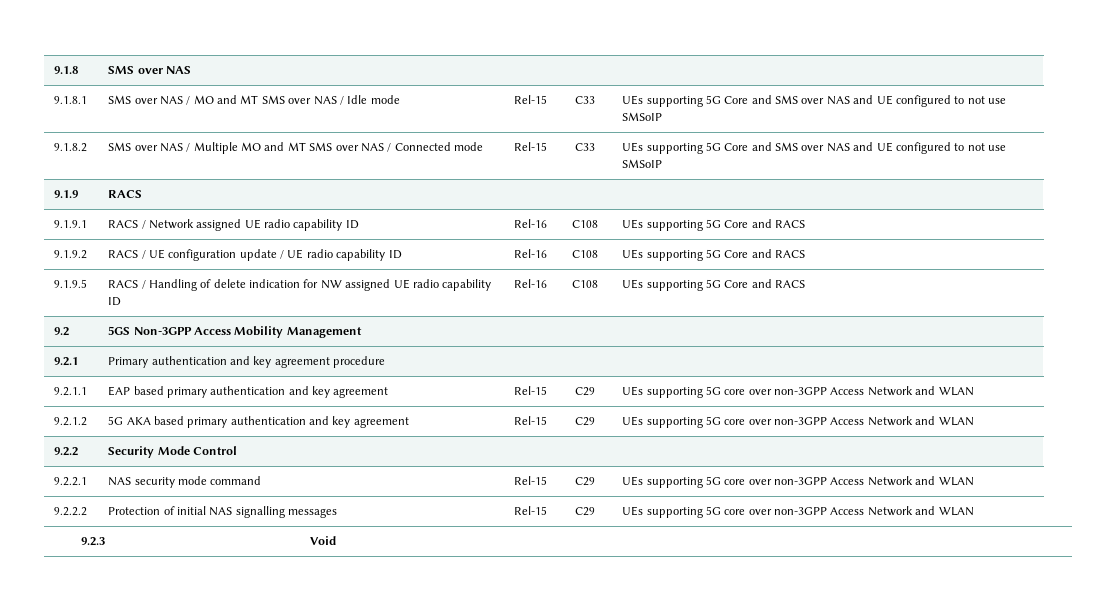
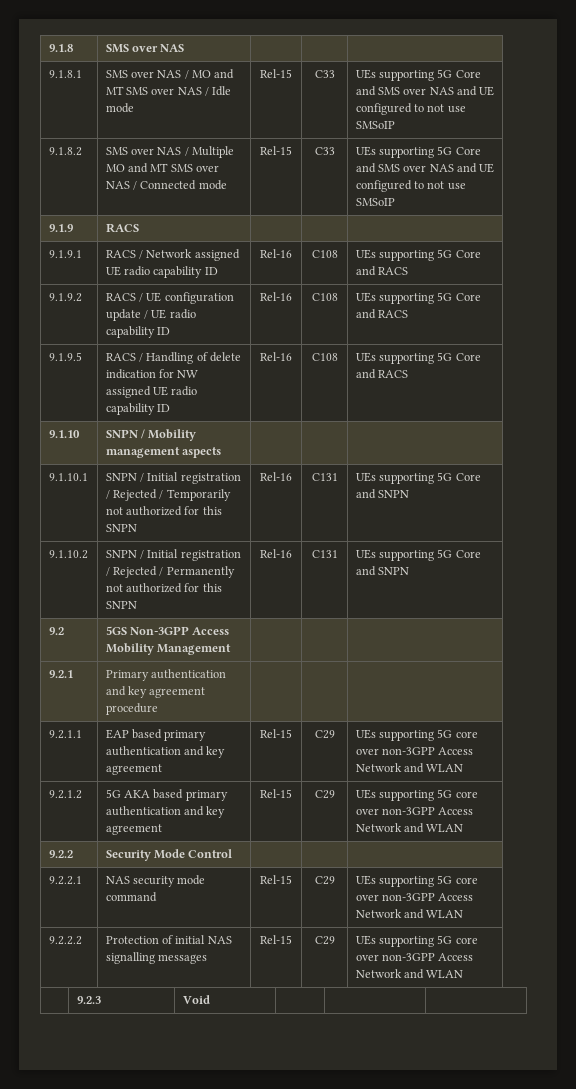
+ 9.1.10 | SNPN / Mobility management aspects | | |
+ 9.1.10.1 | SNPN / Initial registration / Rejected / Temporarily not authorized for this SNPN | Rel-16 | C131 | UEs supporting 5G Core and SNPN
+ 9.1.10.2 | SNPN / Initial registration / Rejected / Permanently not authorized for this SNPN | Rel-16 | C131 | UEs supporting 5G Core and SNPN

